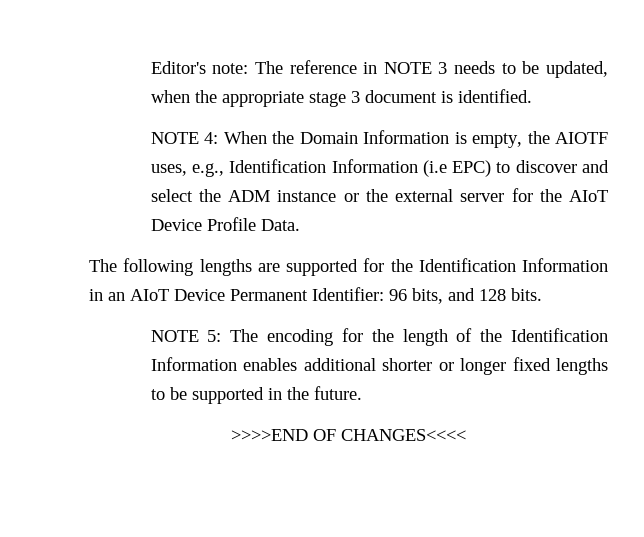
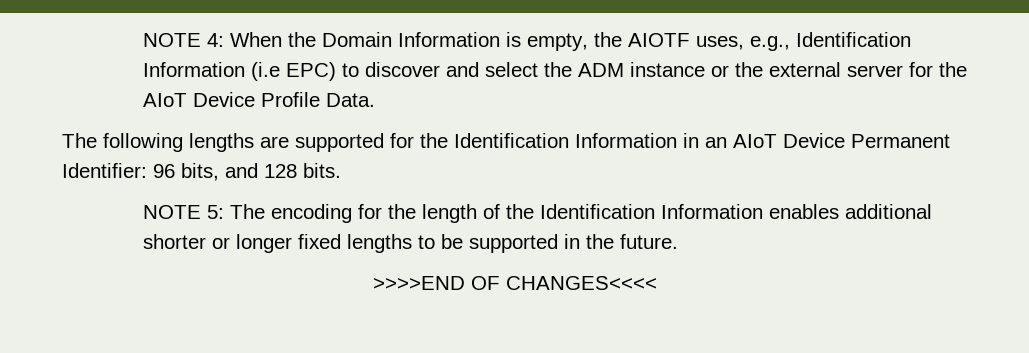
- Editor's note: The reference in NOTE 3 needs to be updated, when the appropriate stage 3 document is identified.

